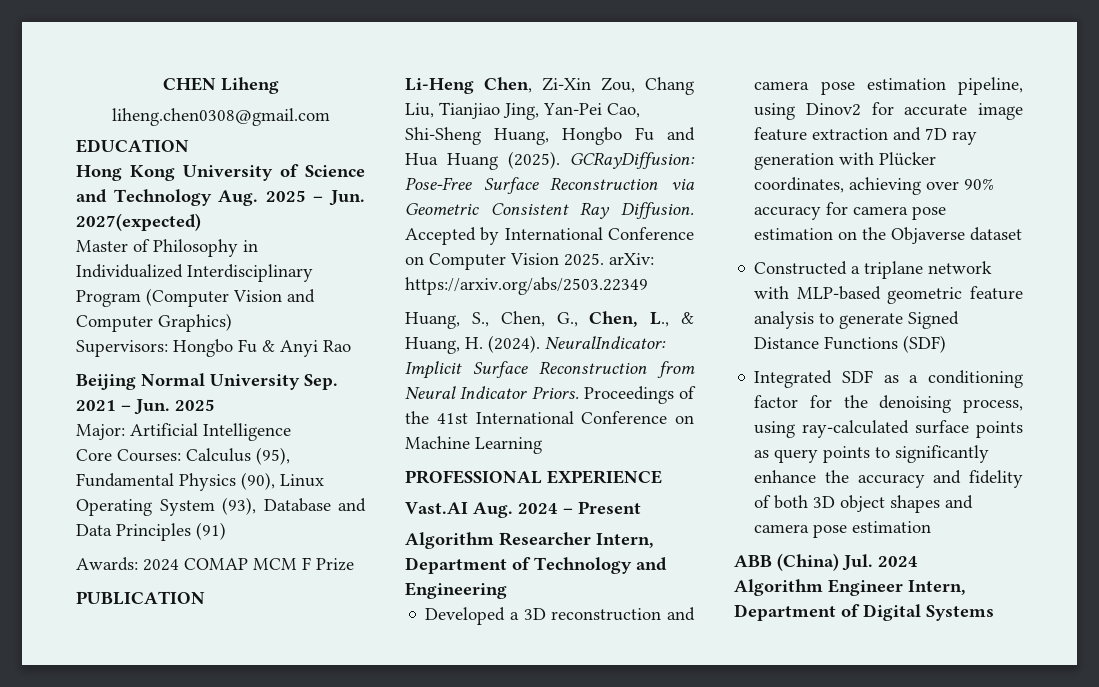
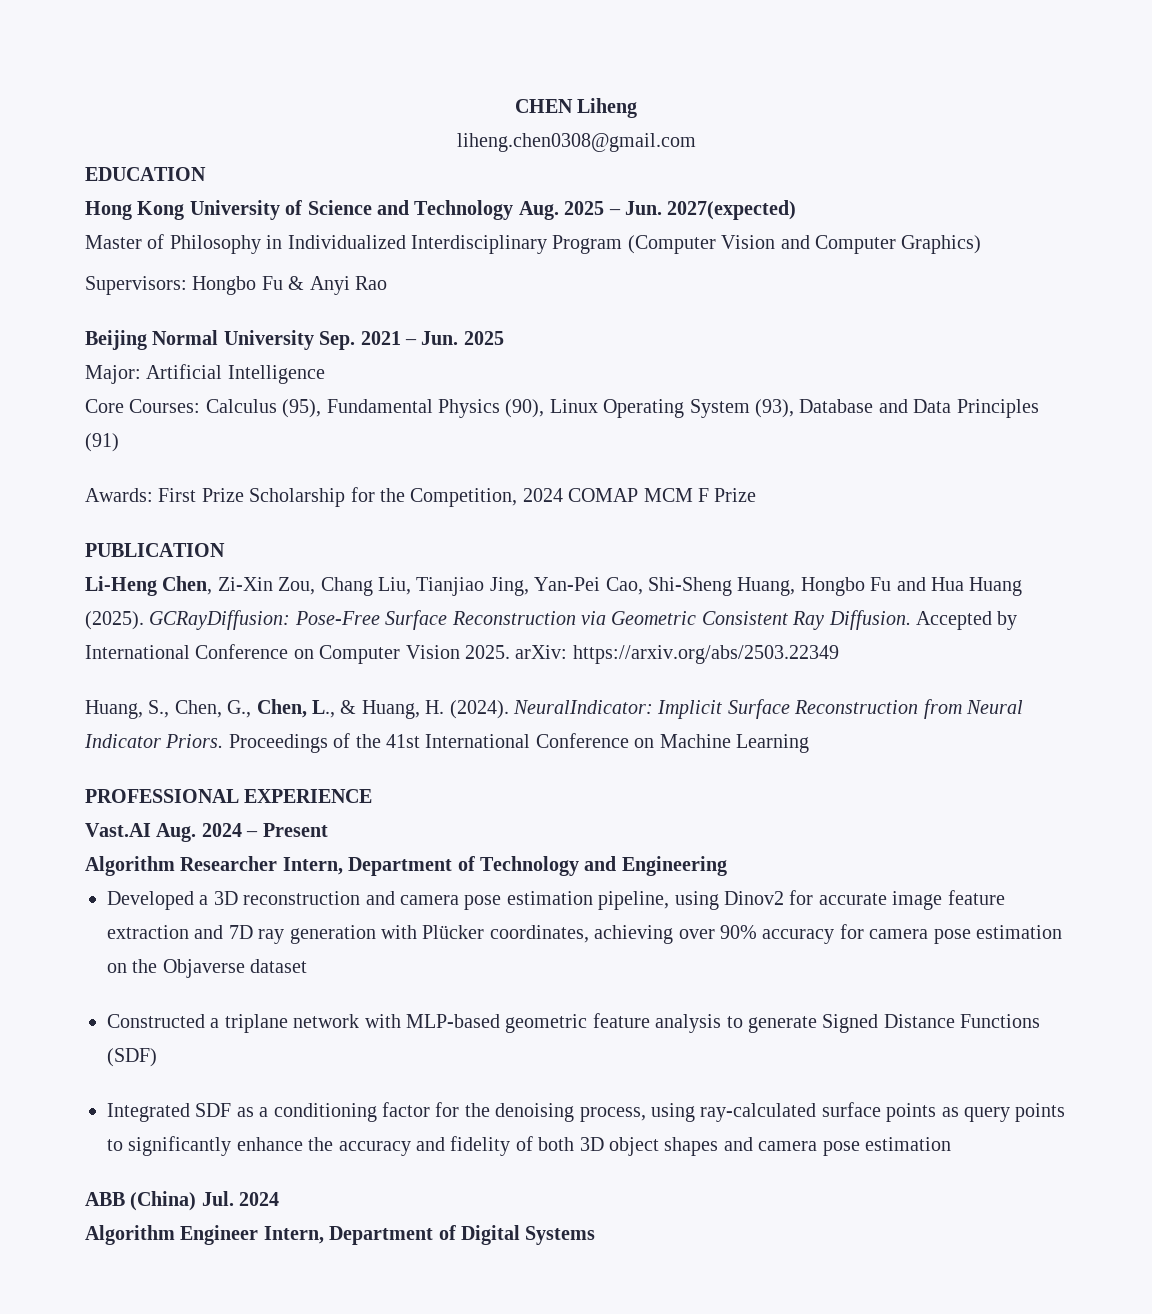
- Awards: 2024 COMAP MCM F Prize
+ Awards: First Prize Scholarship for the Competition, 2024 COMAP MCM F Prize

